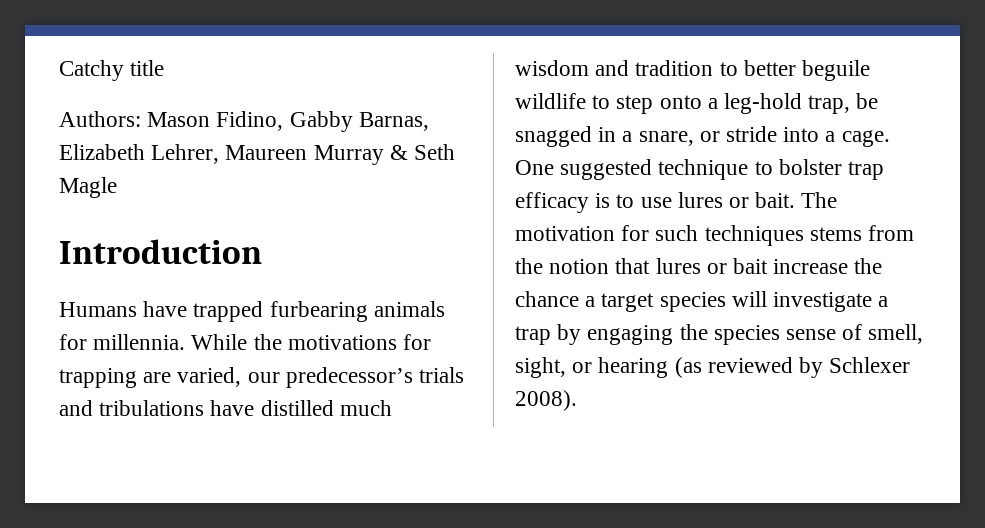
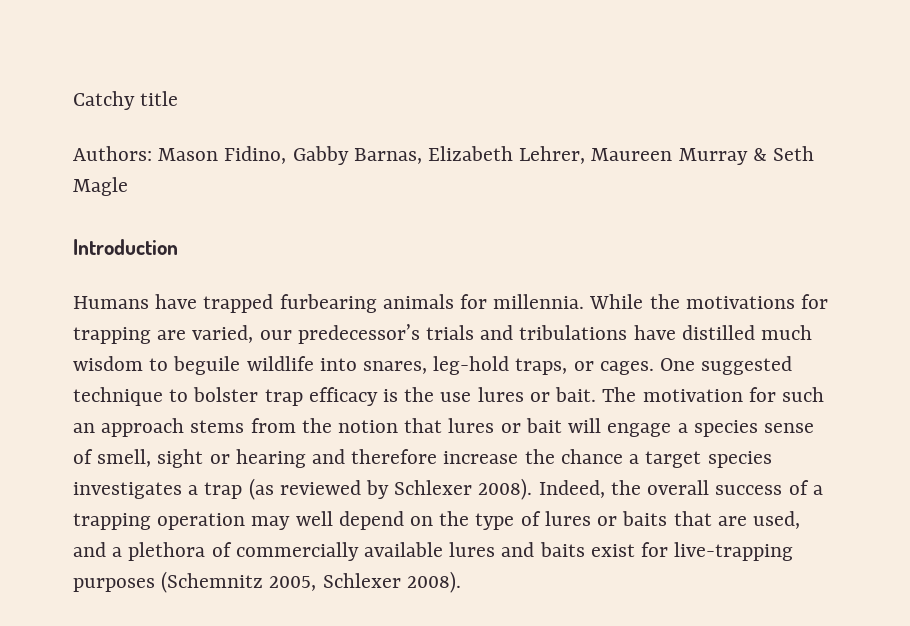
- While the motivations for trapping are varied, our predecessor’s trials and tribulations have distilled much wisdom and tradition to better beguile wildlife to step onto a leg-hold trap, be snagged in a snare, or stride into a cage.
+ While the motivations for trapping are varied, our predecessor’s trials and tribulations have distilled much wisdom to beguile wildlife into snares, leg-hold traps, or cages.
- One suggested technique to bolster trap efficacy is to use lures or bait.
+ One suggested technique to bolster trap efficacy is the use lures or bait.
- The motivation for such techniques stems from the notion that lures or bait increase the chance a target species will investigate a trap by engaging the species sense of smell, sight, or hearing (as reviewed by Schlexer 2008).
+ The motivation for such an approach stems from the notion that lures or bait will engage a species sense of smell, sight or hearing and therefore increase the chance a target species investigates a trap (as reviewed by Schlexer 2008).
+ Indeed, the overall success of a trapping operation may well depend on the type of lures or baits that are used, and a plethora of commercially available lures and baits exist for live-trapping purposes (Schemnitz 2005, Schlexer 2008).

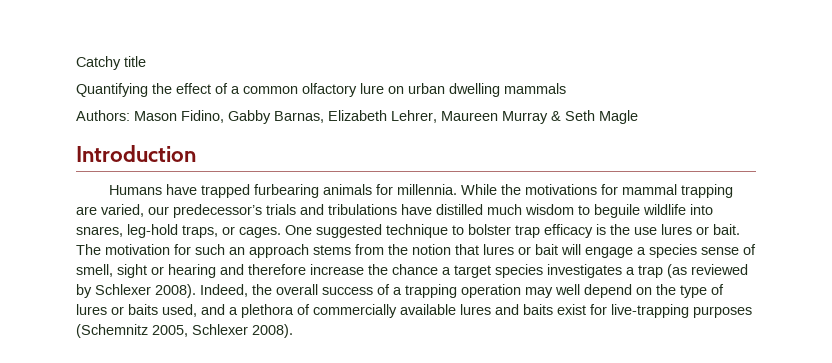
+ Quantifying the effect of a common olfactory lure on urban dwelling mammals
- While the motivations for trapping are varied, our predecessor’s trials and tribulations have distilled much wisdom to beguile wildlife into snares, leg-hold traps, or cages.
+ While the motivations for mammal trapping are varied, our predecessor’s trials and tribulations have distilled much wisdom to beguile wildlife into snares, leg-hold traps, or cages.
- Indeed, the overall success of a trapping operation may well depend on the type of lures or baits that are used, and a plethora of commercially available lures and baits exist for live-trapping purposes (Schemnitz 2005, Schlexer 2008).
+ Indeed, the overall success of a trapping operation may well depend on the type of lures or baits used, and a plethora of commercially available lures and baits exist for live-trapping purposes (Schemnitz 2005, Schlexer 2008).

